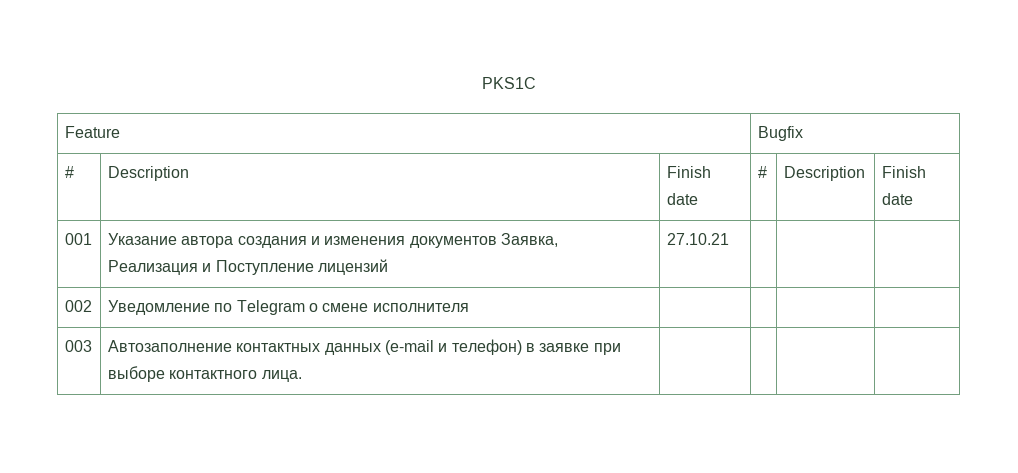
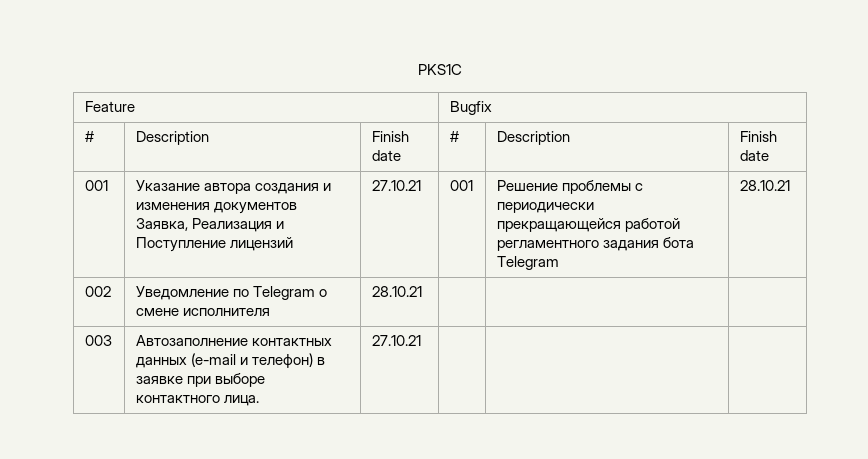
- 001 | Указание автора создания и изменения документов Заявка, Реализация и Поступление лицензий | 27.10.21 | | |
+ 001 | Указание автора создания и изменения документов Заявка, Реализация и Поступление лицензий | 27.10.21 | 001 | Решение проблемы с периодически прекращающейся работой регламентного задания бота Telegram | 28.10.21
- 002 | Уведомление по Telegram о смене исполнителя | | | |
+ 002 | Уведомление по Telegram о смене исполнителя | 28.10.21 | | |
- 003 | Автозаполнение контактных данных (e-mail и телефон) в заявке при выборе контактного лица. | | | |
+ 003 | Автозаполнение контактных данных (e-mail и телефон) в заявке при выборе контактного лица. | 27.10.21 | | |

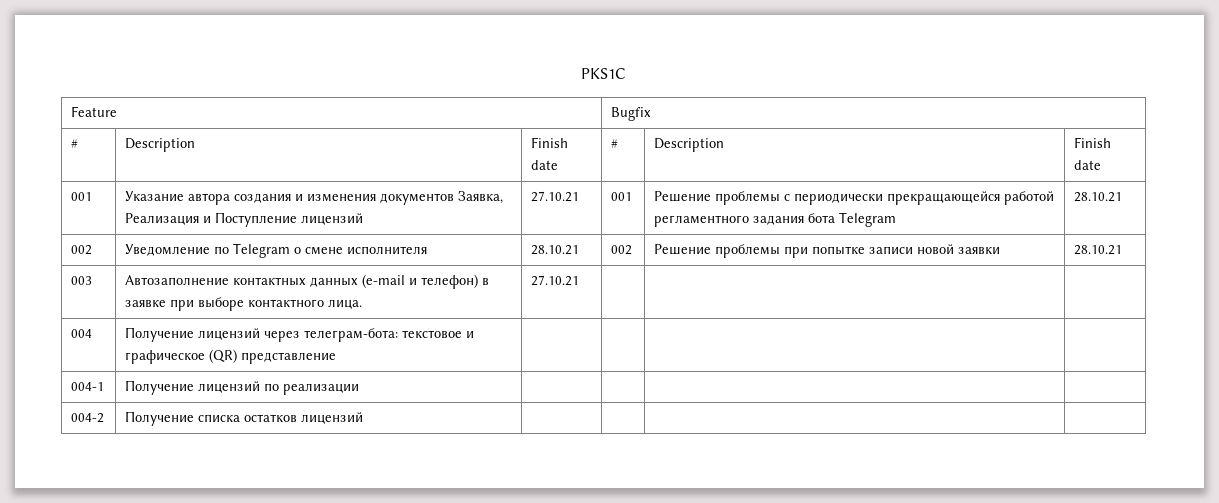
- 002 | Уведомление по Telegram о смене исполнителя | 28.10.21 | | |
+ 002 | Уведомление по Telegram о смене исполнителя | 28.10.21 | 002 | Решение проблемы при попытке записи новой заявки | 28.10.21
+ 004 | Получение лицензий через телеграм-бота: текстовое и графическое (QR) представление | | | |
+ 004-1 | Получение лицензий по реализации | | | |
+ 004-2 | Получение списка остатков лицензий | | | |

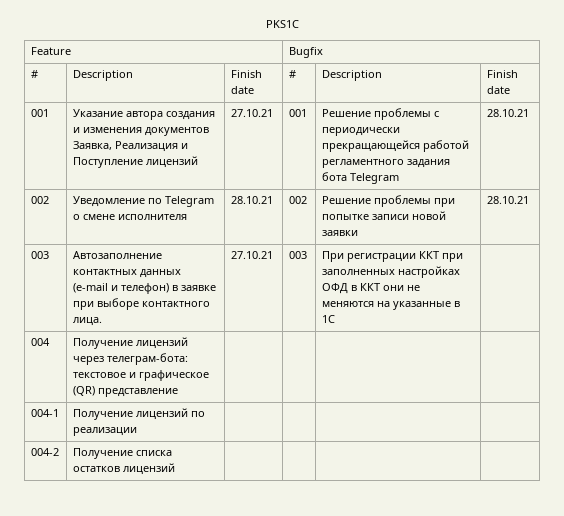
- 003 | Автозаполнение контактных данных (e-mail и телефон) в заявке при выборе контактного лица. | 27.10.21 | | |
+ 003 | Автозаполнение контактных данных (e-mail и телефон) в заявке при выборе контактного лица. | 27.10.21 | 003 | При регистрации ККТ при заполненных настройках ОФД в ККТ они не меняются на указанные в 1С |

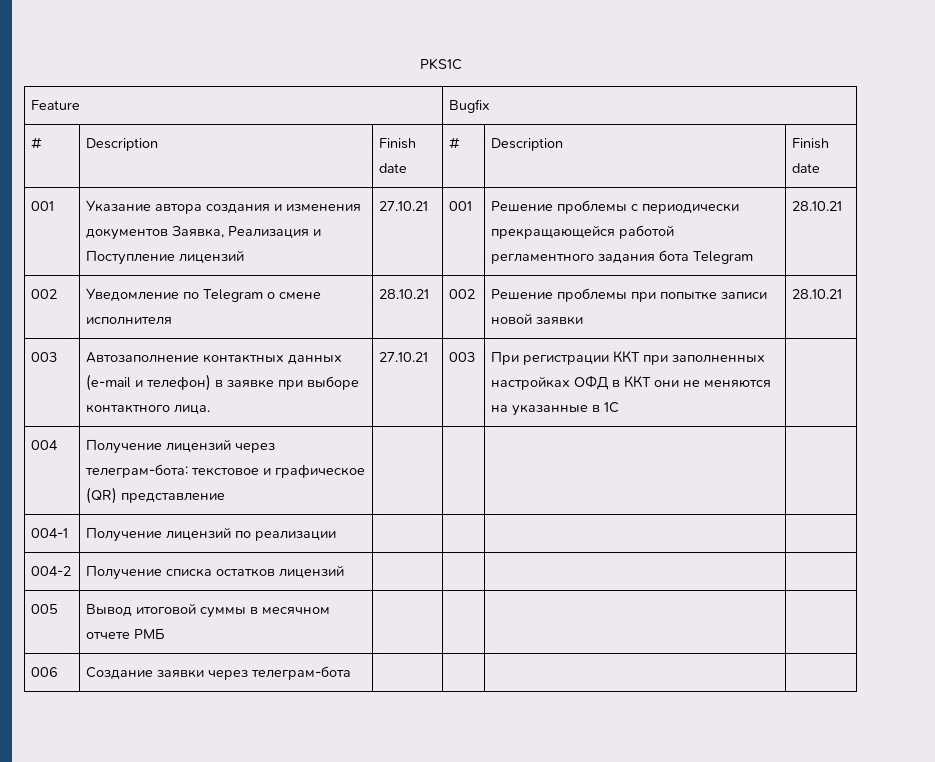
+ 005 | Вывод итоговой суммы в месячном отчете РМБ | | | |
+ 006 | Создание заявки через телеграм-бота | | | |

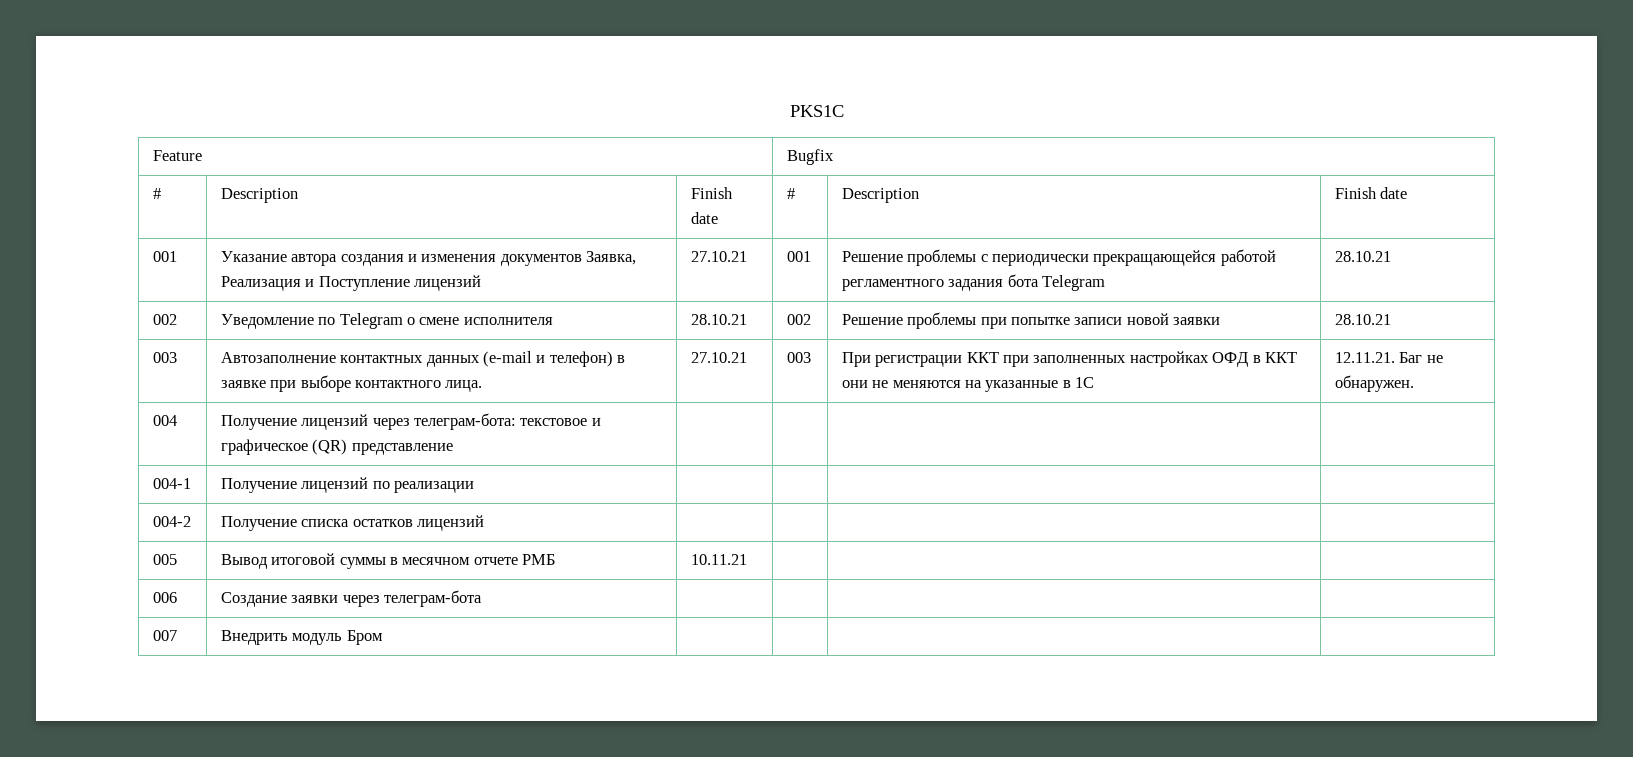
- 003 | Автозаполнение контактных данных (e-mail и телефон) в заявке при выборе контактного лица. | 27.10.21 | 003 | При регистрации ККТ при заполненных настройках ОФД в ККТ они не меняются на указанные в 1С |
+ 003 | Автозаполнение контактных данных (e-mail и телефон) в заявке при выборе контактного лица. | 27.10.21 | 003 | При регистрации ККТ при заполненных настройках ОФД в ККТ они не меняются на указанные в 1С | 12.11.21. Баг не обнаружен.
- 005 | Вывод итоговой суммы в месячном отчете РМБ | | | |
+ 005 | Вывод итоговой суммы в месячном отчете РМБ | 10.11.21 | | |
+ 007 | Внедрить модуль Бром | | | |

